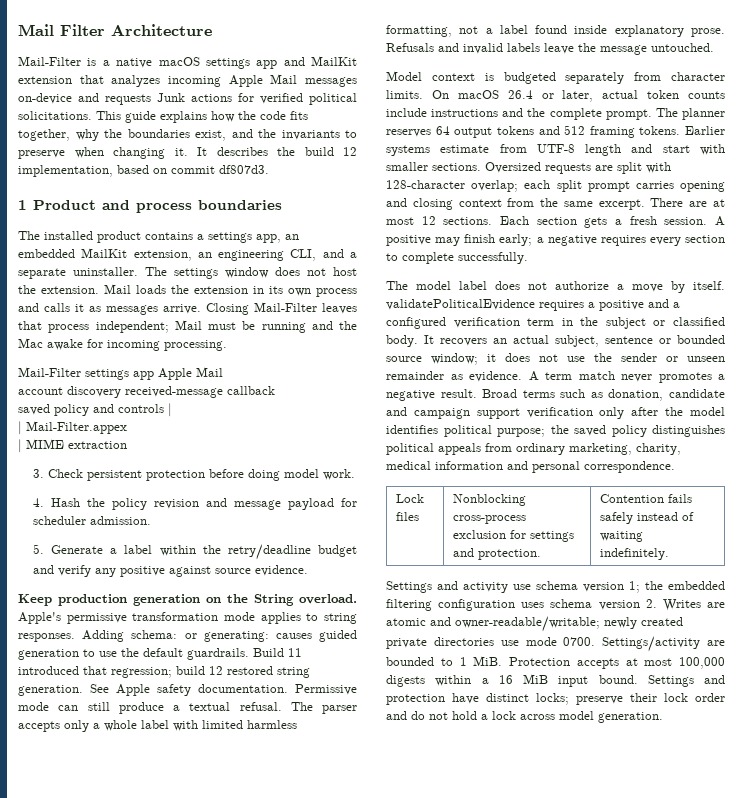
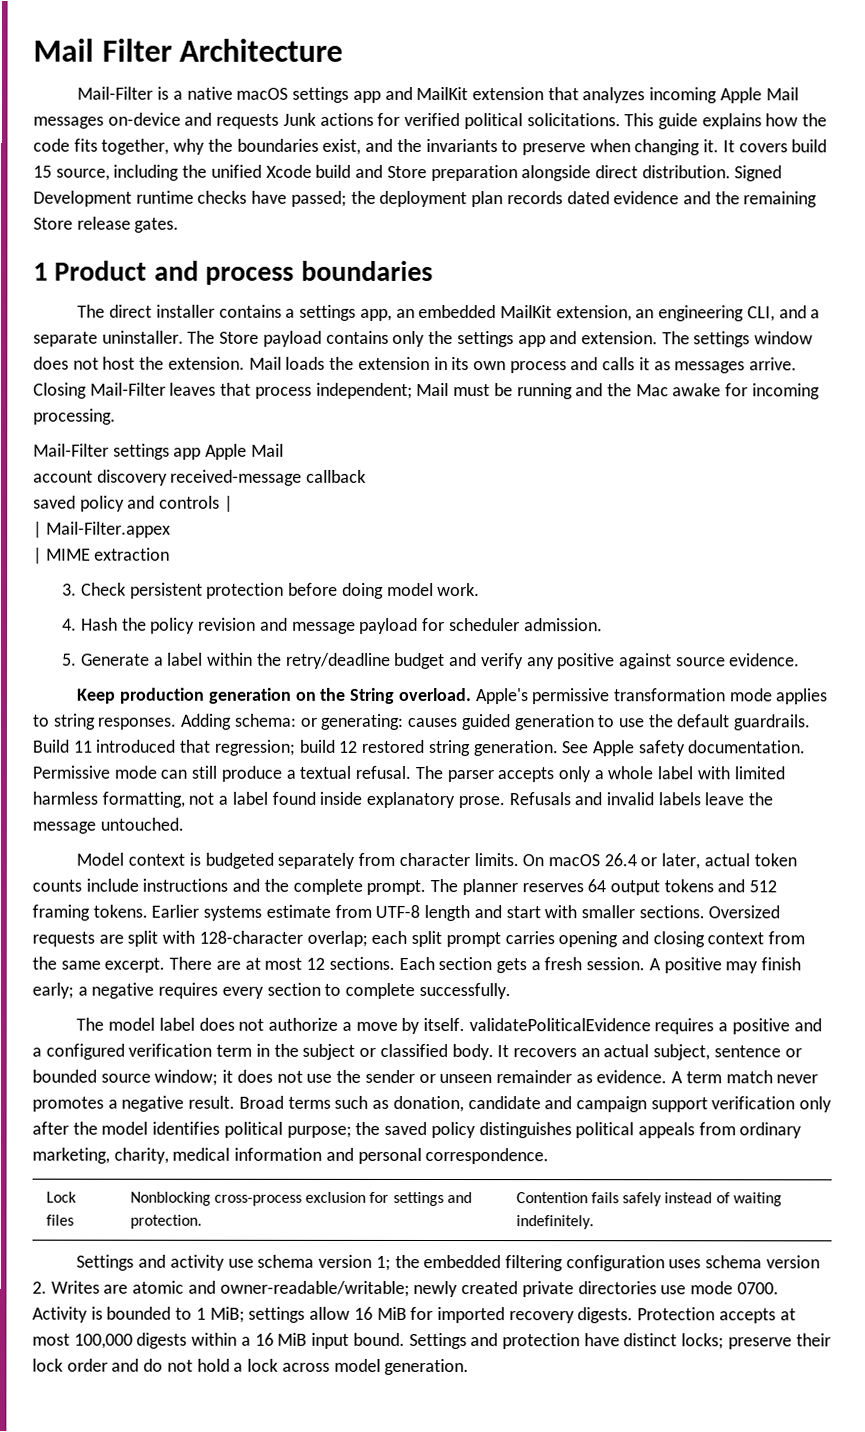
- It describes the build 12 implementation, based on commit df807d3.
+ It covers build 15 source, including the unified Xcode build and Store preparation alongside direct distribution. Signed Development runtime checks have passed; the deployment plan records dated evidence and the remaining Store release gates.
- The installed product contains a settings app, an embedded MailKit extension, an engineering CLI, and a separate uninstaller.
+ The direct installer contains a settings app, an embedded MailKit extension, an engineering CLI, and a separate uninstaller.
- The settings window does not host the extension.
+ The Store payload contains only the settings app and extension. The settings window does not host the extension.
- Settings/activity are bounded to 1 MiB. Protection accepts at most 100,000 digests within a 16 MiB input bound.
+ Activity is bounded to 1 MiB; settings allow 16 MiB for imported recovery digests. Protection accepts at most 100,000 digests within a 16 MiB input bound.

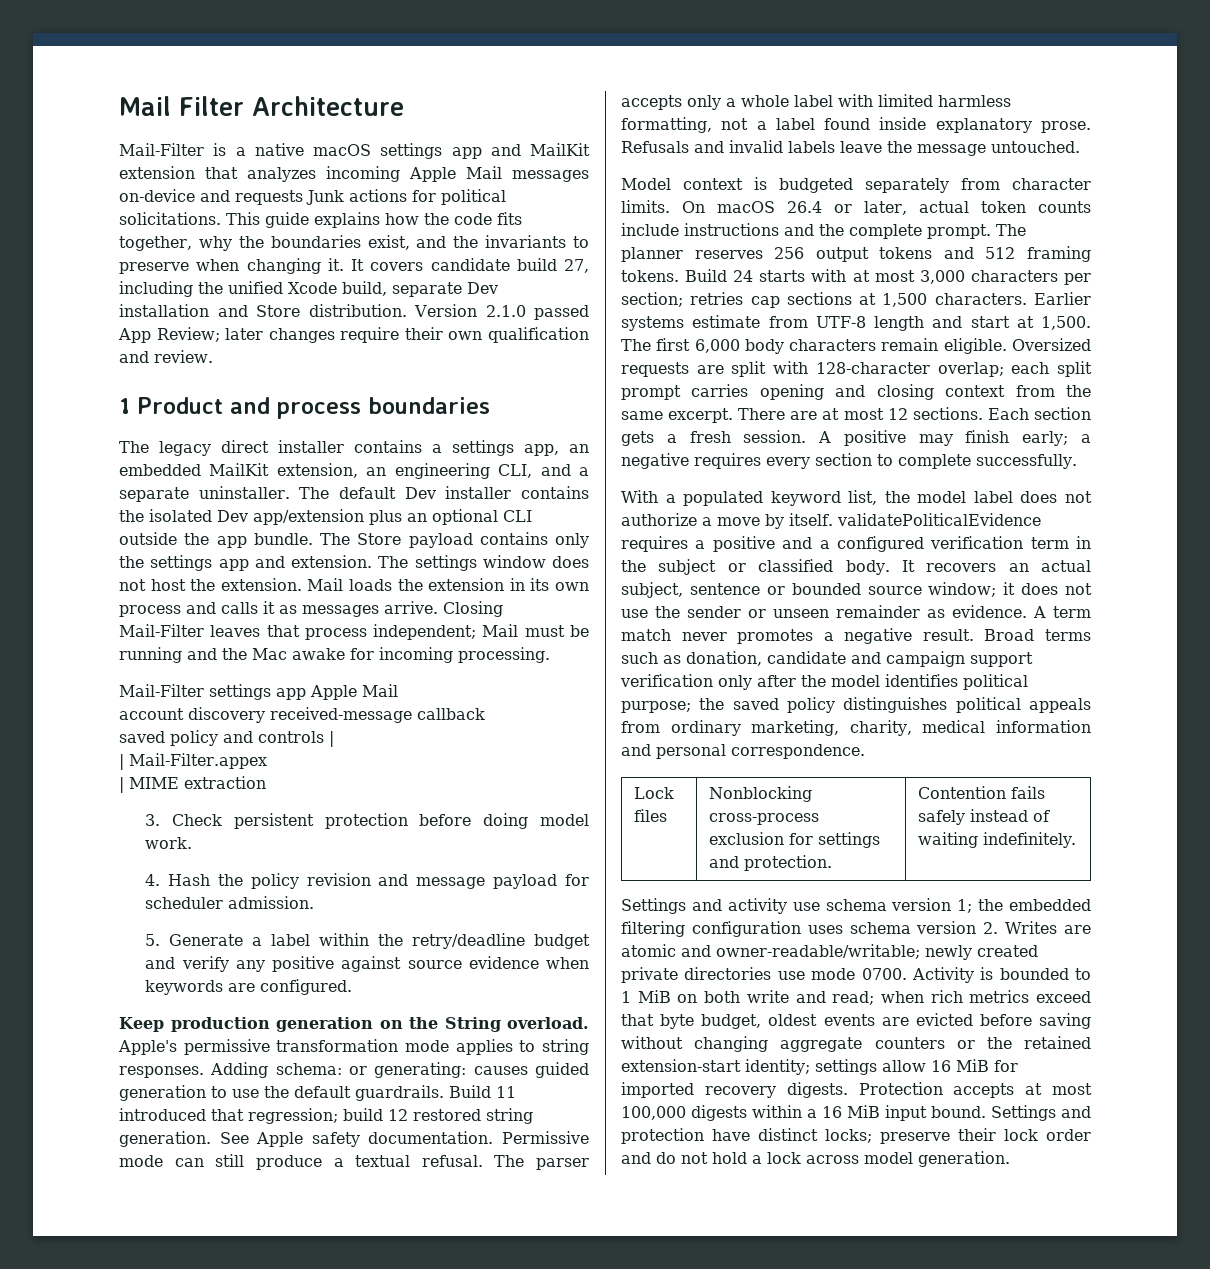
- Mail-Filter is a native macOS settings app and MailKit extension that analyzes incoming Apple Mail messages on-device and requests Junk actions for verified political solicitations.
+ Mail-Filter is a native macOS settings app and MailKit extension that analyzes incoming Apple Mail messages on-device and requests Junk actions for political solicitations.
- It covers build 15 source, including the unified Xcode build and Store preparation alongside direct distribution. Signed Development runtime checks have passed; the deployment plan records dated evidence and the remaining Store release gates.
+ It covers candidate build 27, including the unified Xcode build, separate Dev installation and Store distribution. Version 2.1.0 passed App Review; later changes require their own qualification and review.
- The direct installer contains a settings app, an embedded MailKit extension, an engineering CLI, and a separate uninstaller.
+ The legacy direct installer contains a settings app, an embedded MailKit extension, an engineering CLI, and a separate uninstaller.
- The Store payload contains only the settings app and extension.
+ The default Dev installer contains the isolated Dev app/extension plus an optional CLI outside the app bundle. The Store payload contains only the settings app and extension.
- 5. Generate a label within the retry/deadline budget and verify any positive against source evidence.
+ 5. Generate a label within the retry/deadline budget and verify any positive against source evidence when keywords are configured.
- The planner reserves 64 output tokens and 512 framing tokens.
+ The planner reserves 256 output tokens and 512 framing tokens.
+ Build 24 starts with at most 3,000 characters per section; retries cap sections at 1,500 characters.
- Earlier systems estimate from UTF-8 length and start with smaller sections.
+ Earlier systems estimate from UTF-8 length and start at 1,500. The first 6,000 body characters remain eligible.
- The model label does not authorize a move by itself. validatePoliticalEvidence requires a positive and a configured verification term in the subject or classified body.
+ With a populated keyword list, the model label does not authorize a move by itself. validatePoliticalEvidence requires a positive and a configured verification term in the subject or classified body.
- Activity is bounded to 1 MiB; settings allow 16 MiB for imported recovery digests.
+ Activity is bounded to 1 MiB on both write and read; when rich metrics exceed that byte budget, oldest events are evicted before saving without changing aggregate counters or the retained extension-start identity; settings allow 16 MiB for imported recovery digests.

